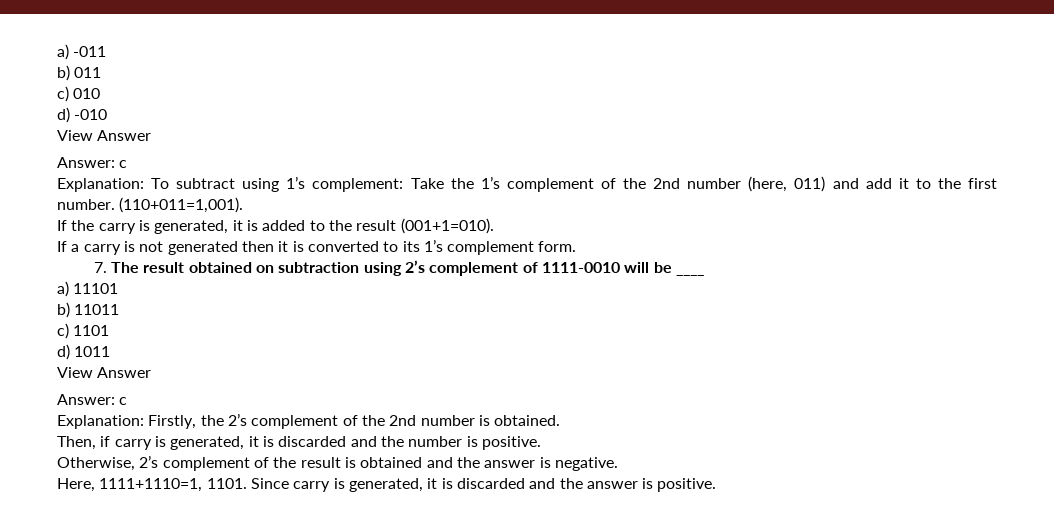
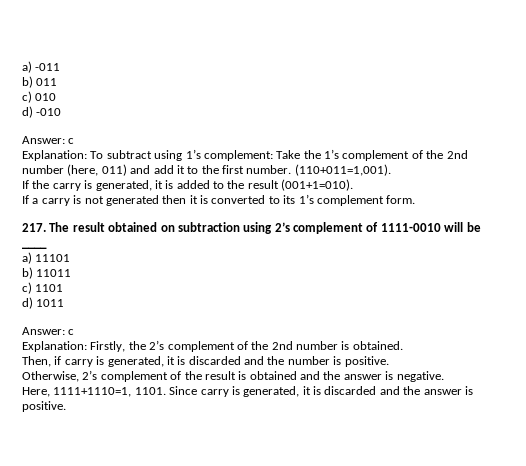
  d) -010
- View Answer
- 7. The result obtained on subtraction using 2’s complement of 1111-0010 will be ____
+ 217. The result obtained on subtraction using 2’s complement of 1111-0010 will be ____
  d) 1011
- View Answer

